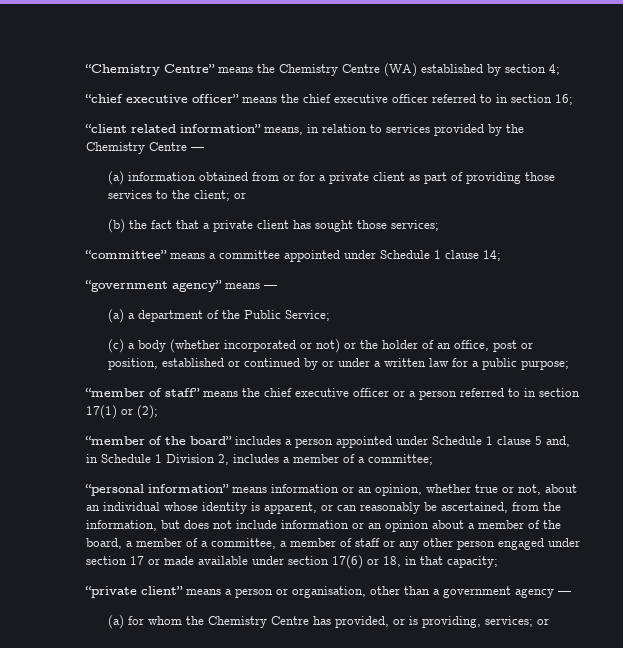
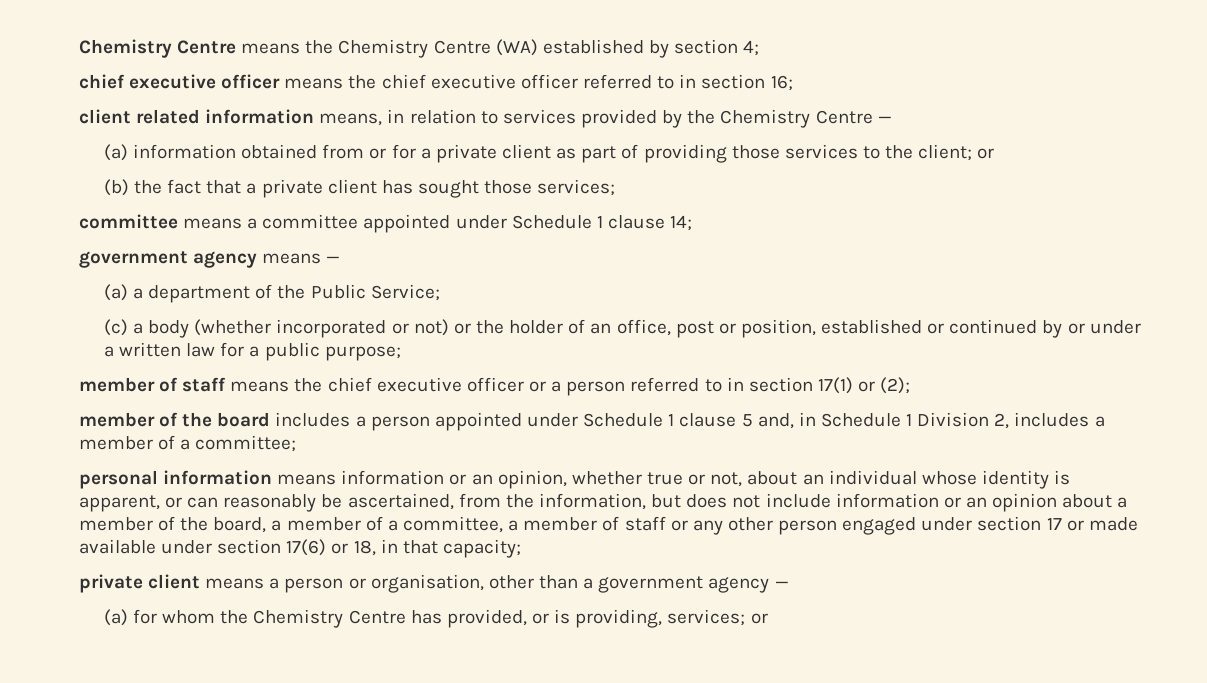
- “Chemistry Centre” means the Chemistry Centre (WA) established by section 4;
+ Chemistry Centre means the Chemistry Centre (WA) established by section 4;
- “chief executive officer” means the chief executive officer referred to in section 16;
+ chief executive officer means the chief executive officer referred to in section 16;
- “client related information” means, in relation to services provided by the Chemistry Centre —
+ client related information means, in relation to services provided by the Chemistry Centre —
- “committee” means a committee appointed under Schedule 1 clause 14;
+ committee means a committee appointed under Schedule 1 clause 14;
- “government agency” means —
+ government agency means —
- “member of staff” means the chief executive officer or a person referred to in section 17(1) or (2);
+ member of staff means the chief executive officer or a person referred to in section 17(1) or (2);
- “member of the board” includes a person appointed under Schedule 1 clause 5 and, in Schedule 1 Division 2, includes a member of a committee;
+ member of the board includes a person appointed under Schedule 1 clause 5 and, in Schedule 1 Division 2, includes a member of a committee;
- “personal information” means information or an opinion, whether true or not, about an individual whose identity is apparent, or can reasonably be ascertained, from the information, but does not include information or an opinion about a member of the board, a member of a committee, a member of staff or any other person engaged under section 17 or made available under section 17(6) or 18, in that capacity;
+ personal information means information or an opinion, whether true or not, about an individual whose identity is apparent, or can reasonably be ascertained, from the information, but does not include information or an opinion about a member of the board, a member of a committee, a member of staff or any other person engaged under section 17 or made available under section 17(6) or 18, in that capacity;
- “private client” means a person or organisation, other than a government agency —
+ private client means a person or organisation, other than a government agency —

